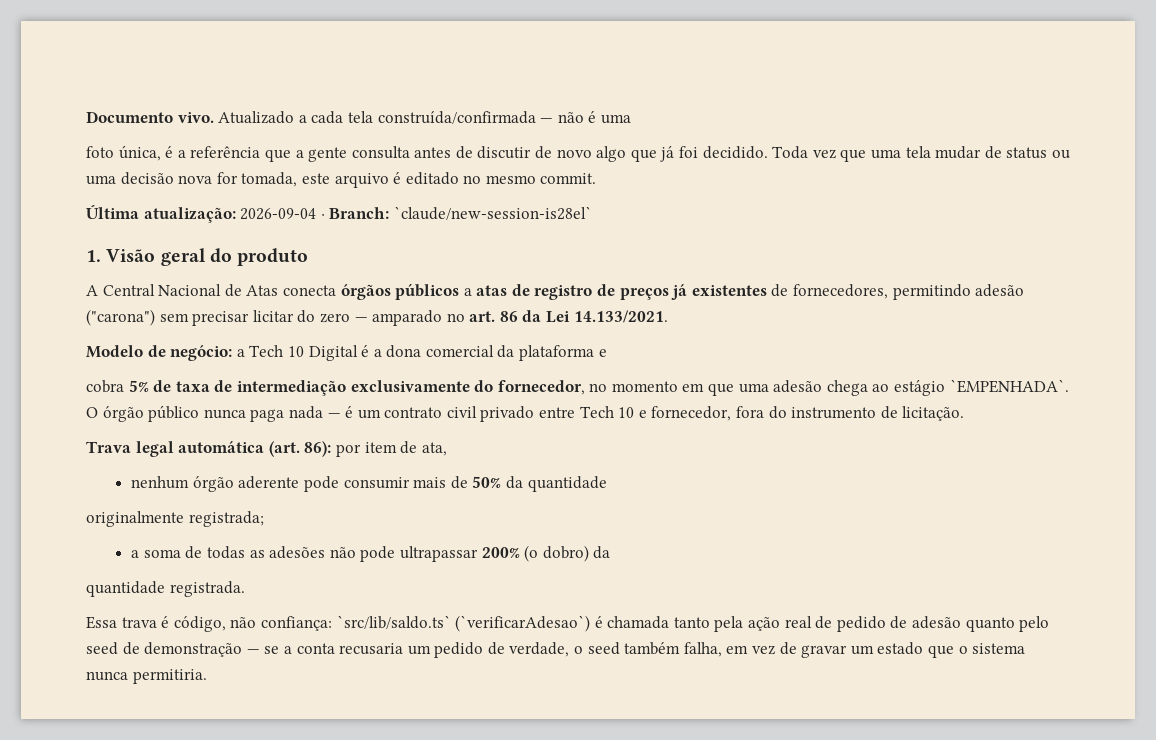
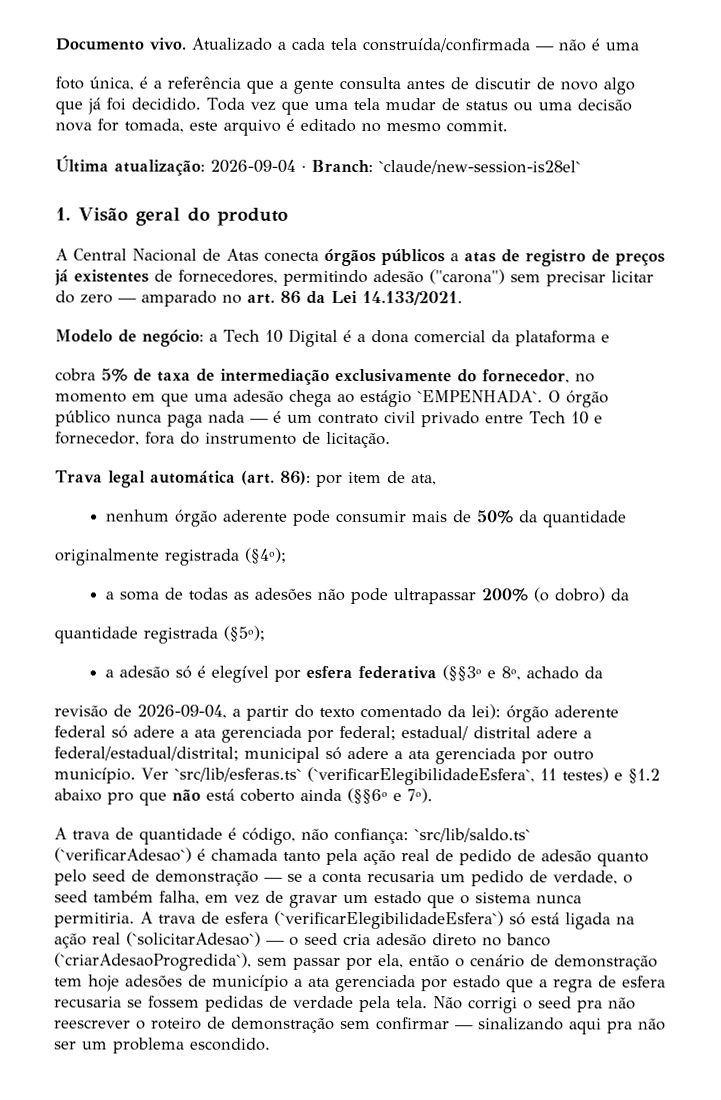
- originalmente registrada;
+ originalmente registrada (§4º);
- quantidade registrada.
- Essa trava é código, não confiança: `src/lib/saldo.ts` (`verificarAdesao`) é chamada tanto pela ação real de pedido de adesão quanto pelo seed de demonstração — se a conta recusaria um pedido de verdade, o seed também falha, em vez de gravar um estado que o sistema nunca permitiria.
+ quantidade registrada (§5º);
+ a adesão só é elegível por esfera federativa (§§3º e 8º, achado da
+ revisão de 2026-09-04, a partir do texto comentado da lei): órgão aderente federal só adere a ata gerenciada por federal; estadual/ distrital adere a federal/estadual/distrital; municipal só adere a ata gerenciada por outro município. Ver `src/lib/esferas.ts` (`verificarElegibilidadeEsfera`, 11 testes) e §1.2 abaixo pro que não está coberto ainda (§§6º e 7º).
+ A trava de quantidade é código, não confiança: `src/lib/saldo.ts` (`verificarAdesao`) é chamada tanto pela ação real de pedido de adesão quanto pelo seed de demonstração — se a conta recusaria um pedido de verdade, o seed também falha, em vez de gravar um estado que o sistema nunca permitiria.
+ A trava de esfera (`verificarElegibilidadeEsfera`) só está ligada na ação real (`solicitarAdesao`) — o seed cria adesão direto no banco (`criarAdesaoProgredida`), sem passar por ela, então o cenário de demonstração tem hoje adesões de município a ata gerenciada por estado que a regra de esfera recusaria se fossem pedidas de verdade pela tela. Não corrigi o seed pra não reescrever o roteiro de demonstração sem confirmar — sinalizando aqui pra não ser um problema escondido.

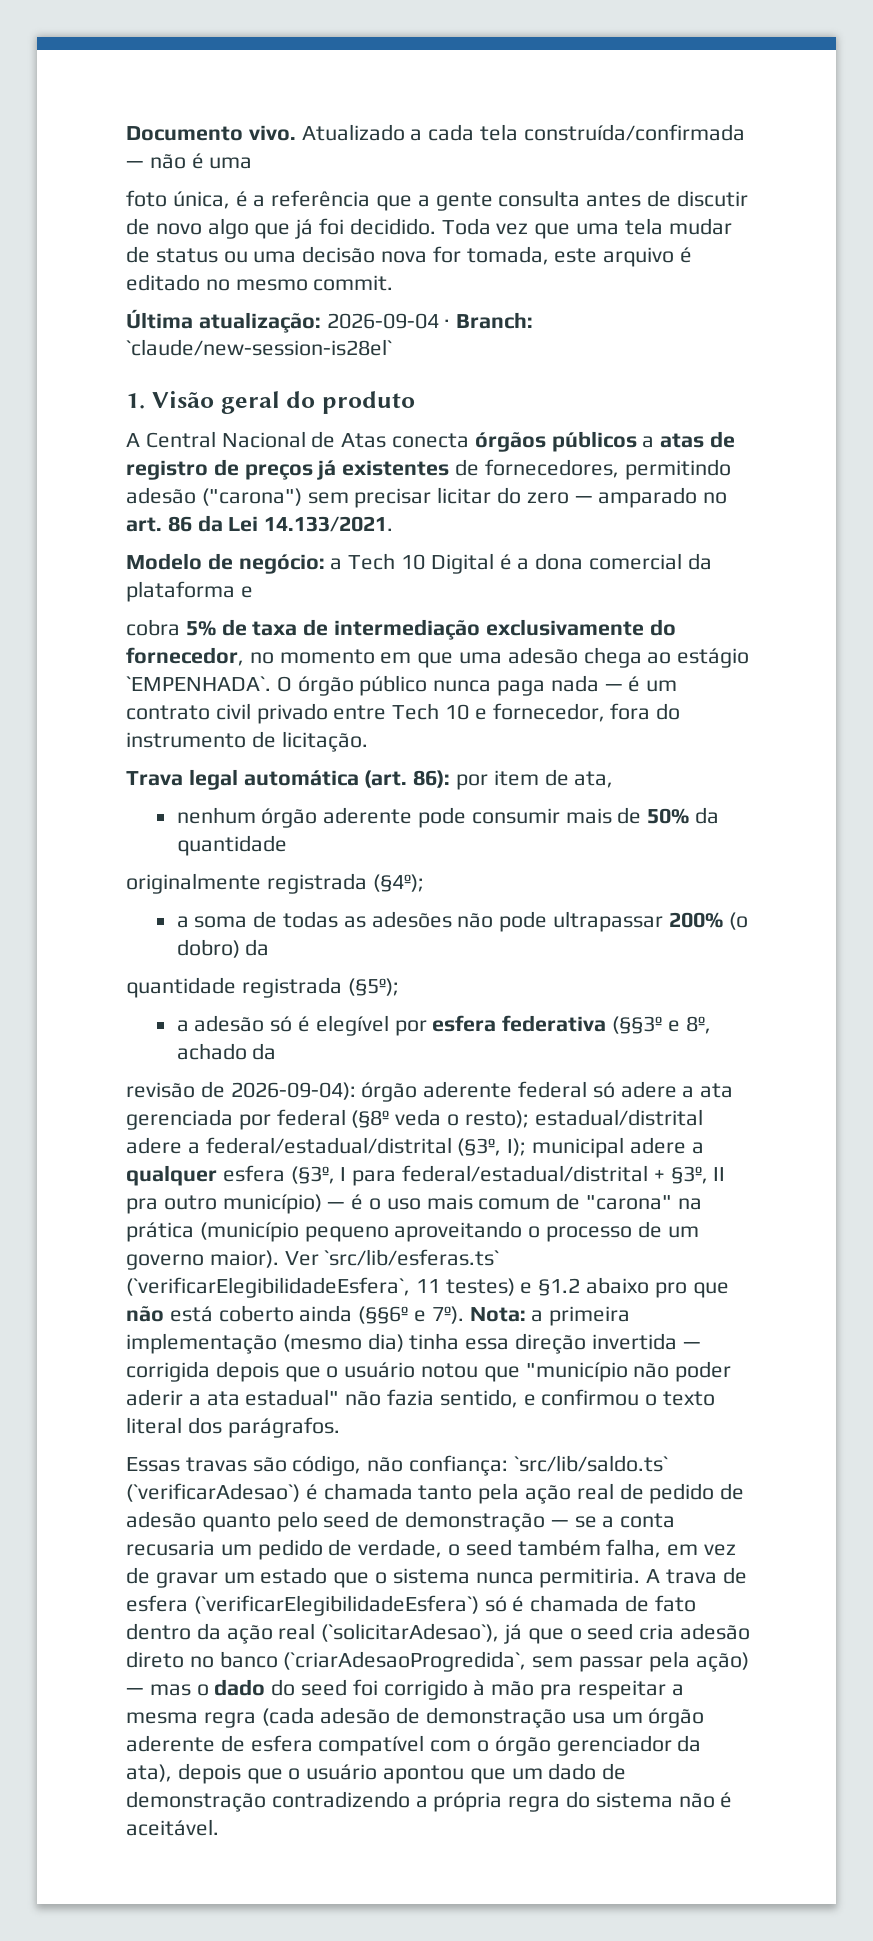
- revisão de 2026-09-04, a partir do texto comentado da lei): órgão aderente federal só adere a ata gerenciada por federal; estadual/ distrital adere a federal/estadual/distrital; municipal só adere a ata gerenciada por outro município.
+ revisão de 2026-09-04): órgão aderente federal só adere a ata gerenciada por federal (§8º veda o resto); estadual/distrital adere a federal/estadual/distrital (§3º, I); municipal adere a qualquer esfera (§3º, I para federal/estadual/distrital + §3º, II pra outro município) — é o uso mais comum de "carona" na prática (município pequeno aproveitando o processo de um governo maior).
- Ver `src/lib/esferas.ts` (`verificarElegibilidadeEsfera`, 11 testes) e §1.2 abaixo pro que não está coberto ainda (§§6º e 7º).
- A trava de quantidade é código, não confiança:
+ Ver `src/lib/esferas.ts` (`verificarElegibilidadeEsfera`, 11 testes) e §1.2 abaixo pro que não está coberto ainda (§§6º e 7º). Nota: a primeira implementação (mesmo dia) tinha essa direção invertida — corrigida depois que o usuário notou que "município não poder aderir a ata estadual" não fazia sentido, e confirmou o texto literal dos parágrafos.
+ Essas travas são código, não confiança:
- A trava de esfera (`verificarElegibilidadeEsfera`) só está ligada na ação real (`solicitarAdesao`) — o seed cria adesão direto no banco (`criarAdesaoProgredida`), sem passar por ela, então o cenário de demonstração tem hoje adesões de município a ata gerenciada por estado que a regra de esfera recusaria se fossem pedidas de verdade pela tela. Não corrigi o seed pra não reescrever o roteiro de demonstração sem confirmar — sinalizando aqui pra não ser um problema escondido.
+ A trava de esfera (`verificarElegibilidadeEsfera`) só é chamada de fato dentro da ação real (`solicitarAdesao`), já que o seed cria adesão direto no banco (`criarAdesaoProgredida`, sem passar pela ação) — mas o dado do seed foi corrigido à mão pra respeitar a mesma regra (cada adesão de demonstração usa um órgão aderente de esfera compatível com o órgão gerenciador da ata), depois que o usuário apontou que um dado de demonstração contradizendo a própria regra do sistema não é aceitável.

